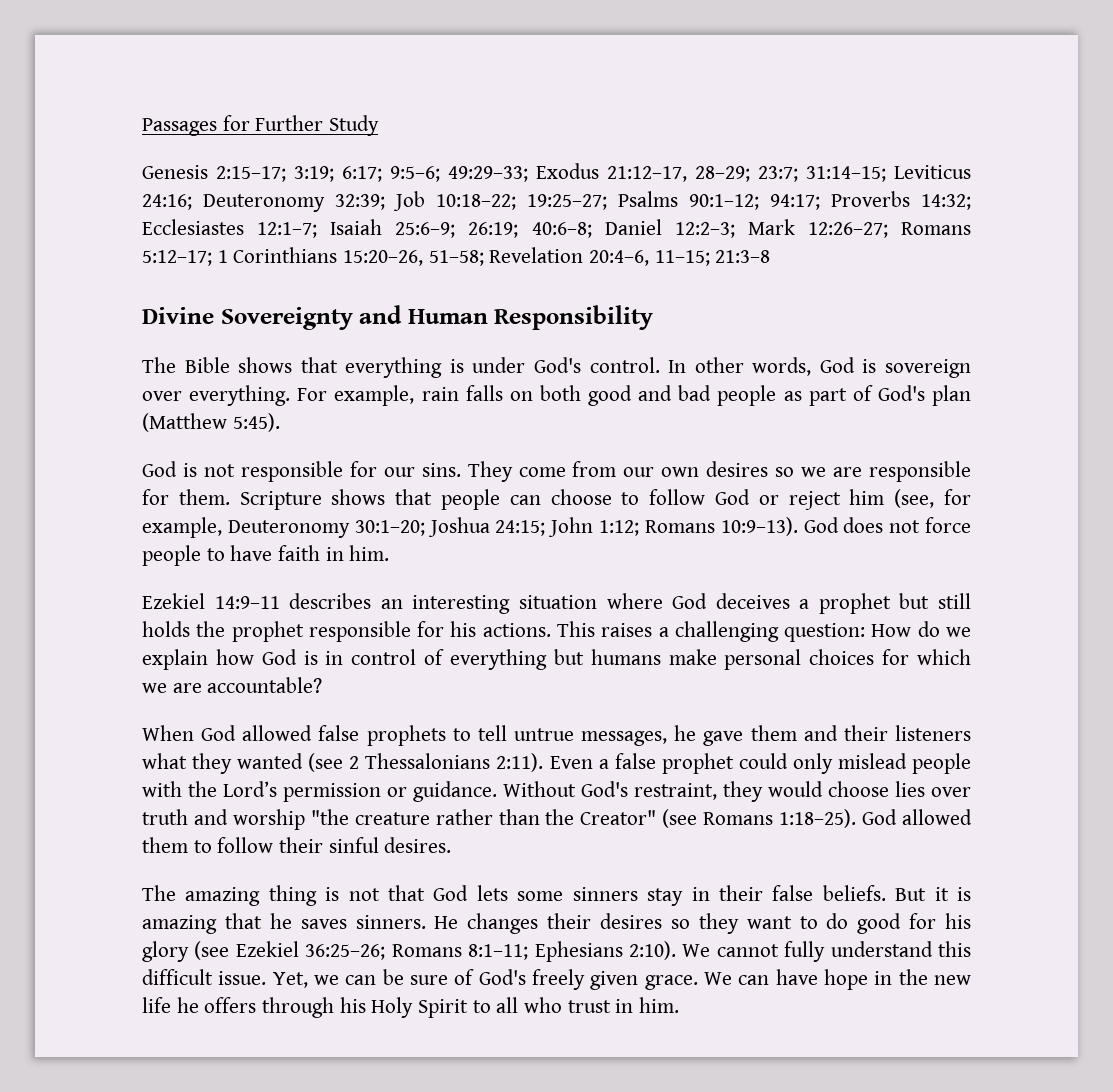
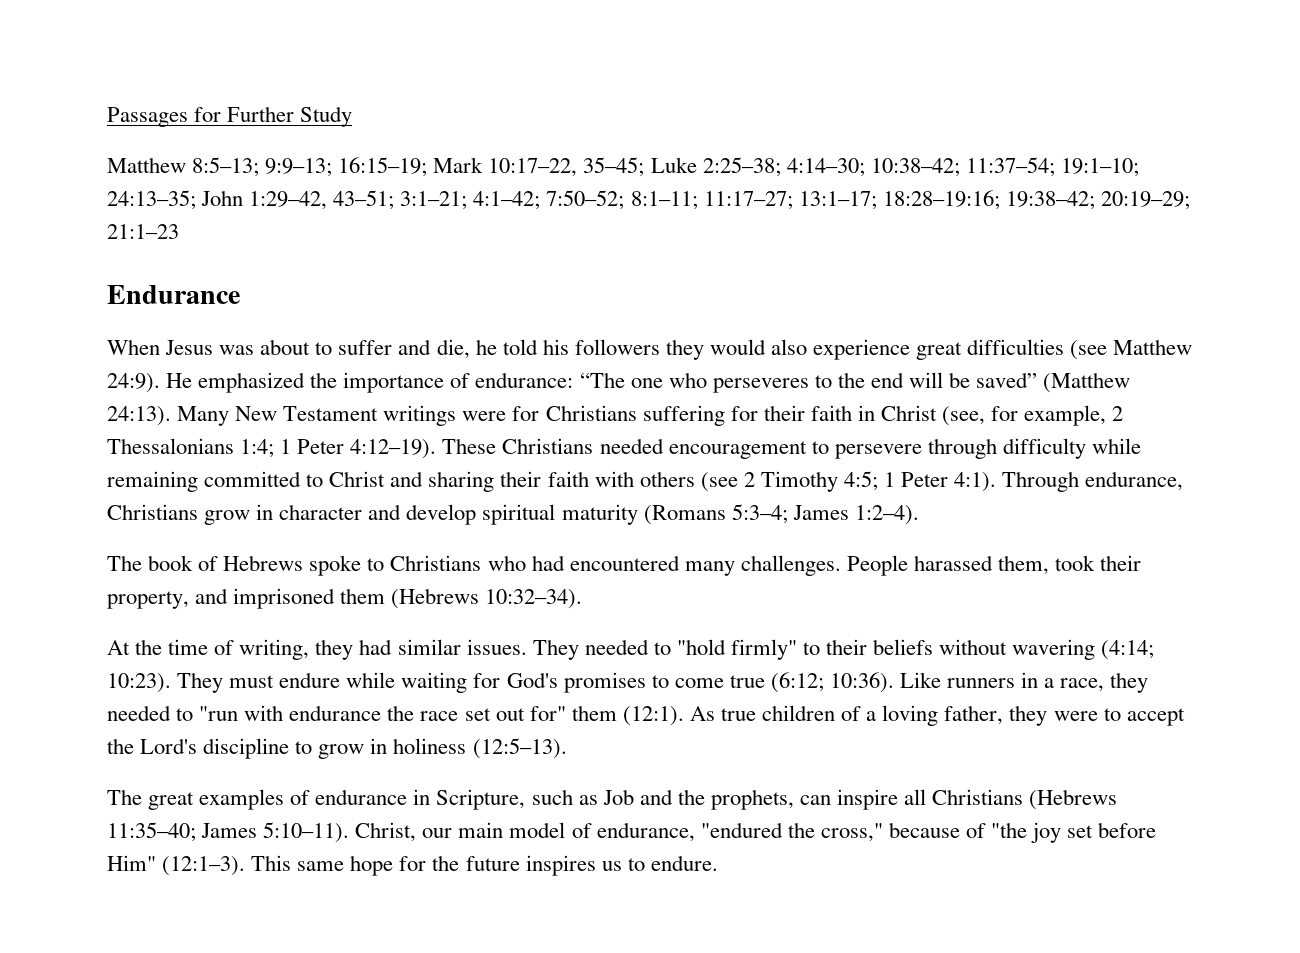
- Genesis 2:15–17; 3:19; 6:17; 9:5–6; 49:29–33; Exodus 21:12–17, 28–29; 23:7; 31:14–15; Leviticus 24:16; Deuteronomy 32:39; Job 10:18–22; 19:25–27; Psalms 90:1–12; 94:17; Proverbs 14:32; Ecclesiastes 12:1–7; Isaiah 25:6–9; 26:19; 40:6–8; Daniel 12:2–3; Mark 12:26–27; Romans 5:12–17; 1 Corinthians 15:20–26, 51–58; Revelation 20:4–6, 11–15; 21:3–8
- Divine Sovereignty and Human Responsibility
- The Bible shows that everything is under God's control. In other words, God is sovereign over everything. For example, rain falls on both good and bad people as part of God's plan (Matthew 5:45).
- God is not responsible for our sins. They come from our own desires so we are responsible for them. Scripture shows that people can choose to follow God or reject him (see, for example, Deuteronomy 30:1–20; Joshua 24:15; John 1:12; Romans 10:9–13). God does not force people to have faith in him.
- Ezekiel 14:9–11 describes an interesting situation where God deceives a prophet but still holds the prophet responsible for his actions. This raises a challenging question: How do we explain how God is in control of everything but humans make personal choices for which we are accountable?
- When God allowed false prophets to tell untrue messages, he gave them and their listeners what they wanted (see 2 Thessalonians 2:11). Even a false prophet could only mislead people with the Lord’s permission or guidance. Without God's restraint, they would choose lies over truth and worship "the creature rather than the Creator" (see Romans 1:18–25). God allowed them to follow their sinful desires.
- The amazing thing is not that God lets some sinners stay in their false beliefs. But it is amazing that he saves sinners. He changes their desires so they want to do good for his glory (see Ezekiel 36:25–26; Romans 8:1–11; Ephesians 2:10). We cannot fully understand this difficult issue. Yet, we can be sure of God's freely given grace. We can have hope in the new life he offers through his Holy Spirit to all who trust in him.
+ Matthew 8:5–13; 9:9–13; 16:15–19; Mark 10:17–22, 35–45; Luke 2:25–38; 4:14–30; 10:38–42; 11:37–54; 19:1–10; 24:13–35; John 1:29–42, 43–51; 3:1–21; 4:1–42; 7:50–52; 8:1–11; 11:17–27; 13:1–17; 18:28–19:16; 19:38–42; 20:19–29; 21:1–23
+ Endurance
+ When Jesus was about to suffer and die, he told his followers they would also experience great difficulties (see Matthew 24:9). He emphasized the importance of endurance: “The one who perseveres to the end will be saved” (Matthew 24:13). Many New Testament writings were for Christians suffering for their faith in Christ (see, for example, 2 Thessalonians 1:4; 1 Peter 4:12–19). These Christians needed encouragement to persevere through difficulty while remaining committed to Christ and sharing their faith with others (see 2 Timothy 4:5; 1 Peter 4:1). Through endurance, Christians grow in character and develop spiritual maturity (Romans 5:3–4; James 1:2–4).
+ The book of Hebrews spoke to Christians who had encountered many challenges. People harassed them, took their property, and imprisoned them (Hebrews 10:32–34).
+ At the time of writing, they had similar issues. They needed to "hold firmly" to their beliefs without wavering (4:14; 10:23). They must endure while waiting for God's promises to come true (6:12; 10:36). Like runners in a race, they needed to "run with endurance the race set out for" them (12:1). As true children of a loving father, they were to accept the Lord's discipline to grow in holiness (12:5–13).
+ The great examples of endurance in Scripture, such as Job and the prophets, can inspire all Christians (Hebrews 11:35–40; James 5:10–11). Christ, our main model of endurance, "endured the cross," because of "the joy set before Him" (12:1–3). This same hope for the future inspires us to endure.

